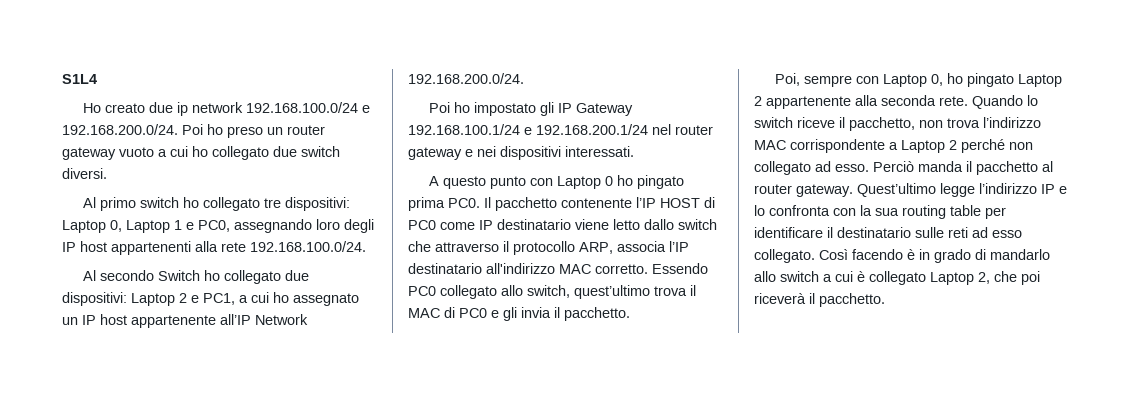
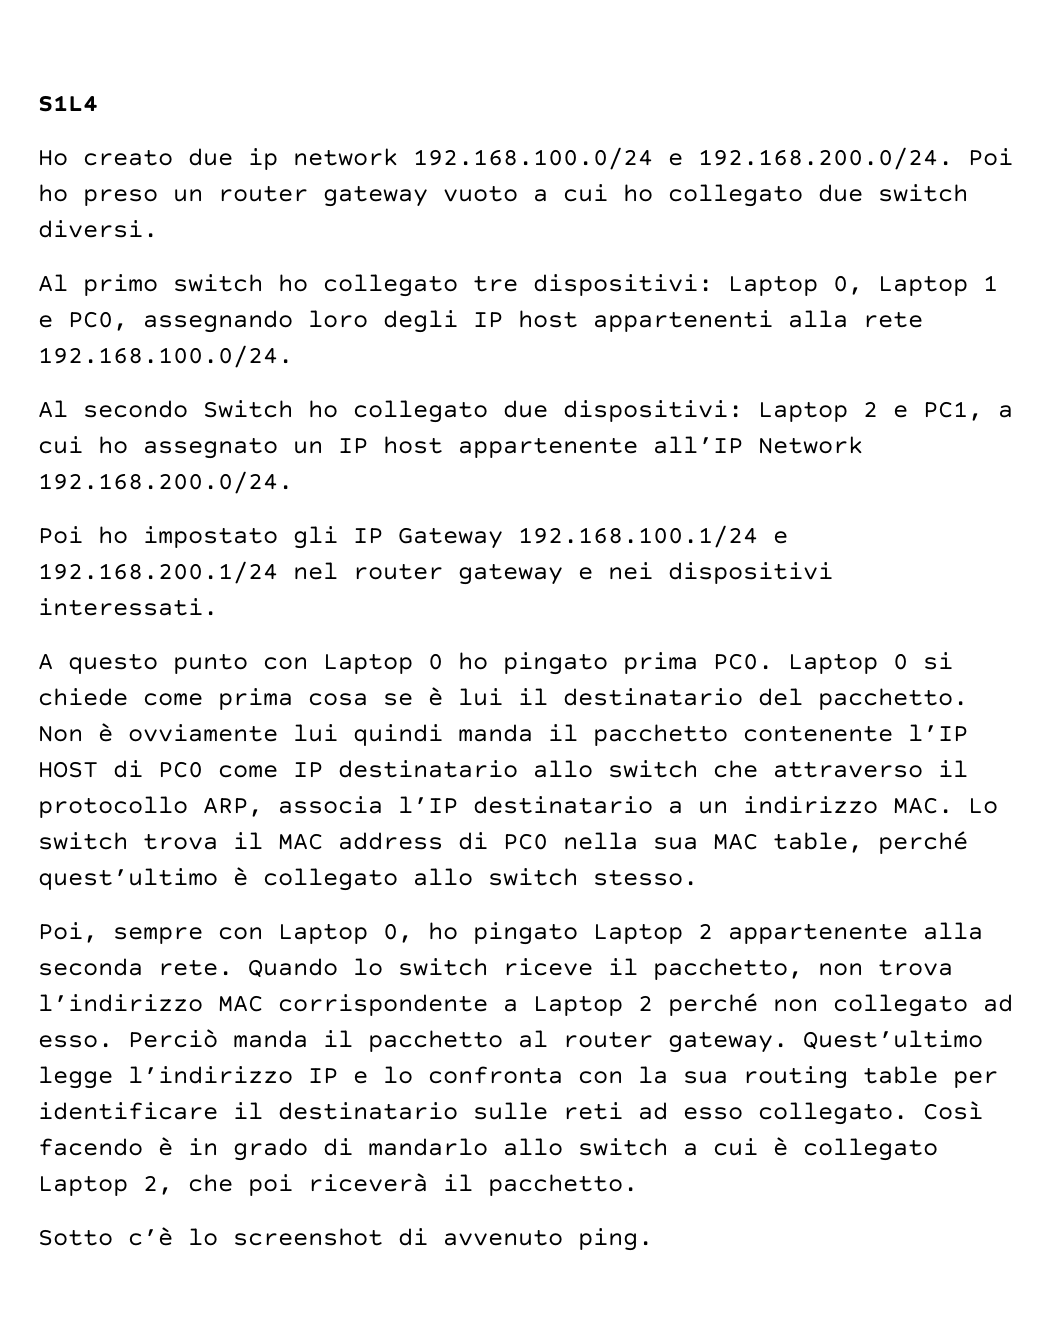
- A questo punto con Laptop 0 ho pingato prima PC0. Il pacchetto contenente l’IP HOST di PC0 come IP destinatario viene letto dallo switch che attraverso il protocollo ARP, associa l’IP destinatario all'indirizzo MAC corretto. Essendo PC0 collegato allo switch, quest’ultimo trova il MAC di PC0 e gli invia il pacchetto.
+ A questo punto con Laptop 0 ho pingato prima PC0. Laptop 0 si chiede come prima cosa se è lui il destinatario del pacchetto. Non è ovviamente lui quindi manda il pacchetto contenente l’IP HOST di PC0 come IP destinatario allo switch che attraverso il protocollo ARP, associa l’IP destinatario a un indirizzo MAC. Lo switch trova il MAC address di PC0 nella sua MAC table, perché quest’ultimo è collegato allo switch stesso.
+ Sotto c’è lo screenshot di avvenuto ping.

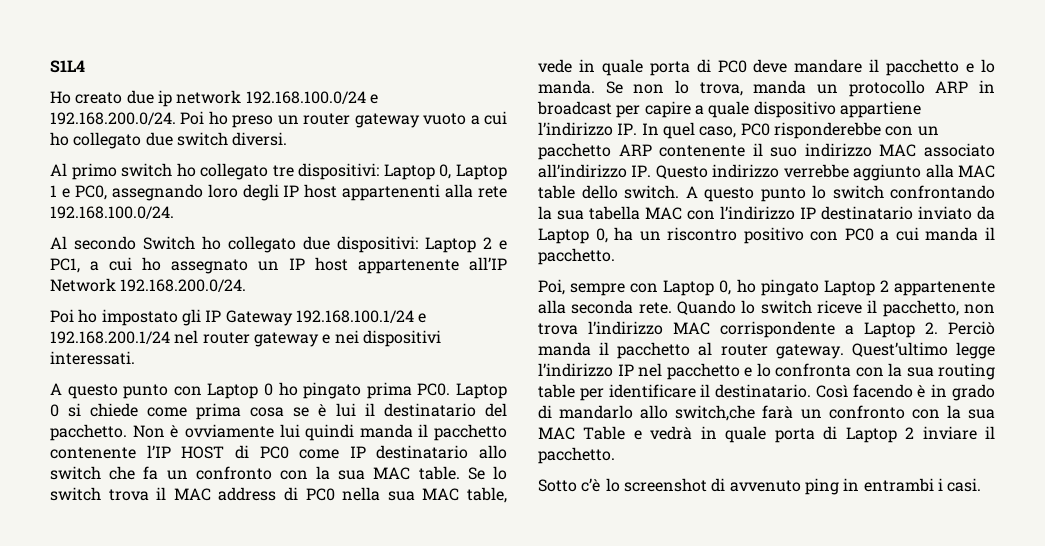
- Non è ovviamente lui quindi manda il pacchetto contenente l’IP HOST di PC0 come IP destinatario allo switch che attraverso il protocollo ARP, associa l’IP destinatario a un indirizzo MAC. Lo switch trova il MAC address di PC0 nella sua MAC table, perché quest’ultimo è collegato allo switch stesso.
+ Non è ovviamente lui quindi manda il pacchetto contenente l’IP HOST di PC0 come IP destinatario allo switch che fa un confronto con la sua MAC table. Se lo switch trova il MAC address di PC0 nella sua MAC table, vede in quale porta di PC0 deve mandare il pacchetto e lo manda. Se non lo trova, manda un protocollo ARP in broadcast per capire a quale dispositivo appartiene l’indirizzo IP. In quel caso, PC0 risponderebbe con un pacchetto ARP contenente il suo indirizzo MAC associato all’indirizzo IP. Questo indirizzo verrebbe aggiunto alla MAC table dello switch. A questo punto lo switch confrontando la sua tabella MAC con l’indirizzo IP destinatario inviato da Laptop 0, ha un riscontro positivo con PC0 a cui manda il pacchetto.
- Quando lo switch riceve il pacchetto, non trova l’indirizzo MAC corrispondente a Laptop 2 perché non collegato ad esso. Perciò manda il pacchetto al router gateway.
+ Quando lo switch riceve il pacchetto, non trova l’indirizzo MAC corrispondente a Laptop 2. Perciò manda il pacchetto al router gateway.
- Quest’ultimo legge l’indirizzo IP e lo confronta con la sua routing table per identificare il destinatario sulle reti ad esso collegato.
+ Quest’ultimo legge l’indirizzo IP nel pacchetto e lo confronta con la sua routing table per identificare il destinatario.
- Così facendo è in grado di mandarlo allo switch a cui è collegato Laptop 2, che poi riceverà il pacchetto.
+ Così facendo è in grado di mandarlo allo switch,che farà un confronto con la sua MAC Table e vedrà in quale porta di Laptop 2 inviare il pacchetto.
- Sotto c’è lo screenshot di avvenuto ping.
+ Sotto c’è lo screenshot di avvenuto ping in entrambi i casi.

